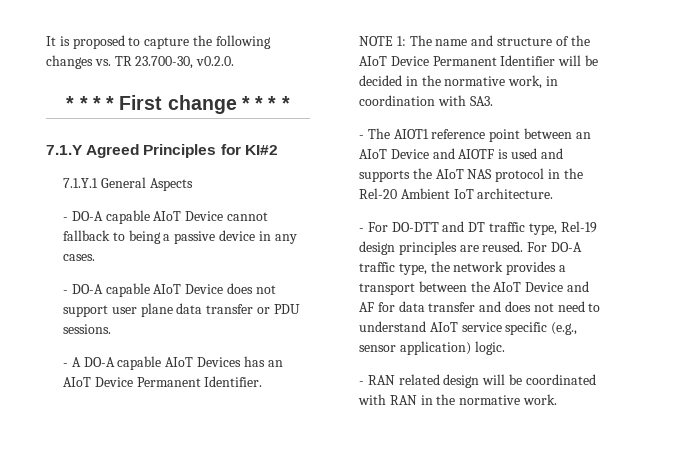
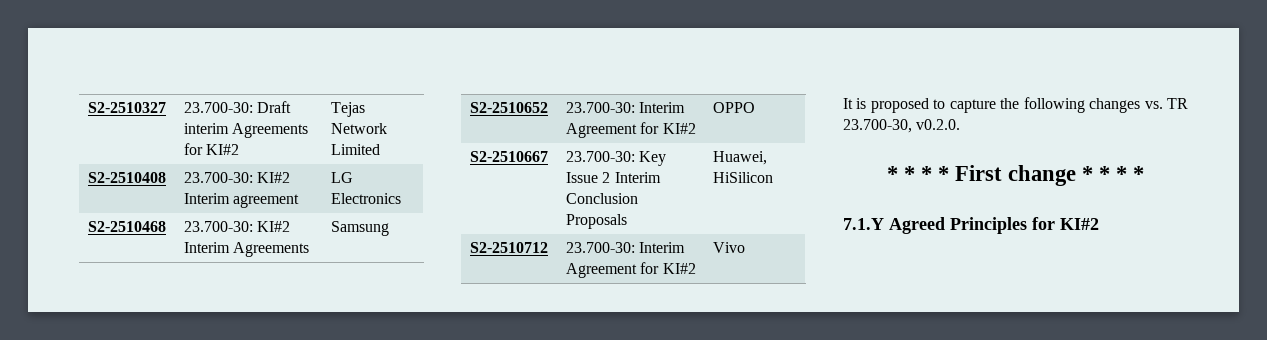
+ S2-2510327 | 23.700-30: Draft interim Agreements for KI#2 | Tejas Network Limited
+ S2-2510408 | 23.700-30: KI#2 Interim agreement | LG Electronics
+ S2-2510468 | 23.700-30: KI#2 Interim Agreements | Samsung
+ S2-2510652 | 23.700-30: Interim Agreement for KI#2 | OPPO
+ S2-2510667 | 23.700-30: Key Issue 2 Interim Conclusion Proposals | Huawei, HiSilicon
+ S2-2510712 | 23.700-30: Interim Agreement for KI#2 | Vivo
- 7.1.Y.1 General Aspects
- - DO-A capable AIoT Device cannot fallback to being a passive device in any cases.
- - DO-A capable AIoT Device does not support user plane data transfer or PDU sessions.
- - A DO-A capable AIoT Devices has an AIoT Device Permanent Identifier.
- NOTE 1: The name and structure of the AIoT Device Permanent Identifier will be decided in the normative work, in coordination with SA3.
- - The AIOT1 reference point between an AIoT Device and AIOTF is used and supports the AIoT NAS protocol in the Rel-20 Ambient IoT architecture.
- - For DO-DTT and DT traffic type, Rel-19 design principles are reused. For DO-A traffic type, the network provides a transport between the AIoT Device and AF for data transfer and does not need to understand AIoT service specific (e.g., sensor application) logic.
- - RAN related design will be coordinated with RAN in the normative work.

